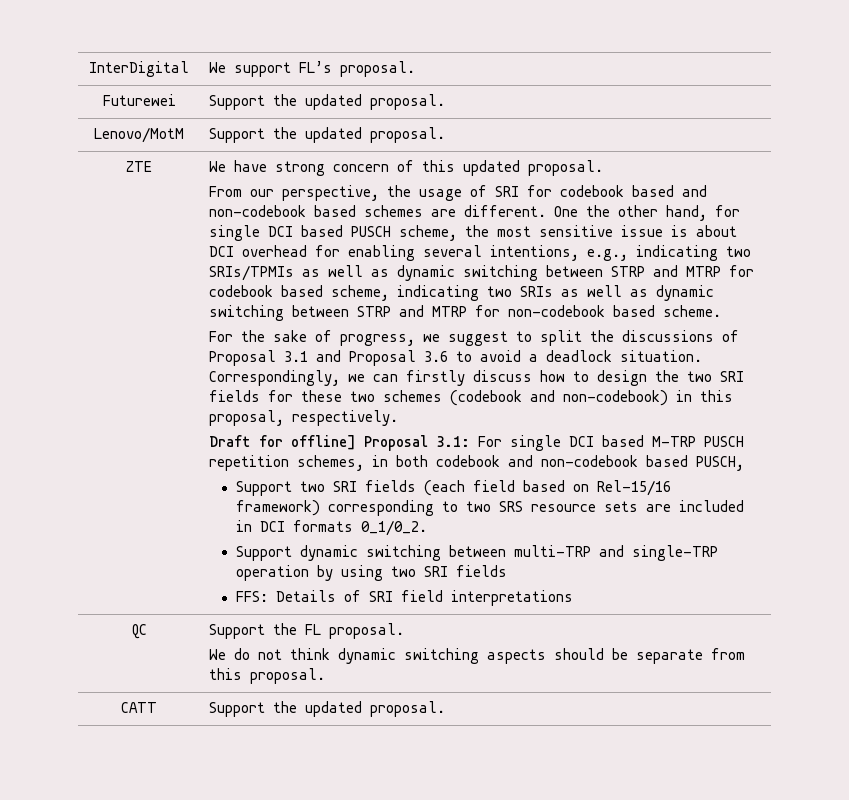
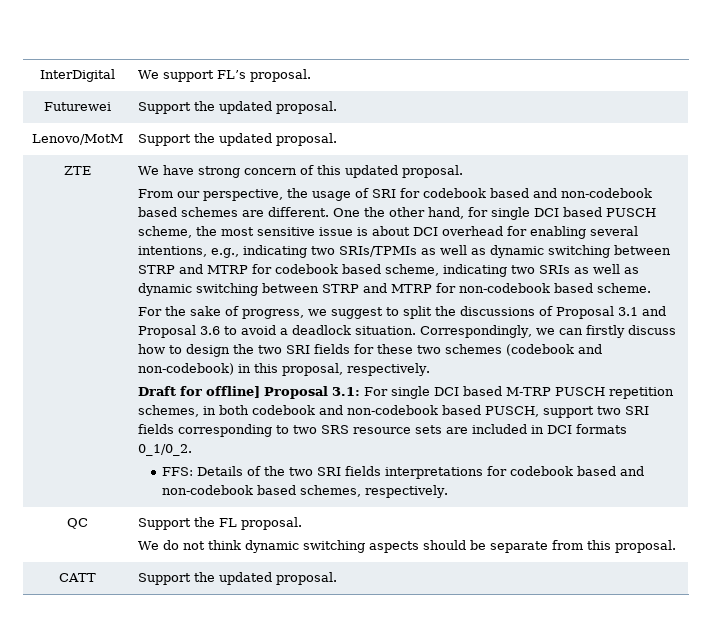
- Draft for offline] Proposal 3.1: For single DCI based M-TRP PUSCH repetition schemes, in both codebook and non-codebook based PUSCH,
- Support two SRI fields (each field based on Rel-15/16 framework) corresponding to two SRS resource sets are included in DCI formats 0_1/0_2.
+ Draft for offline] Proposal 3.1: For single DCI based M-TRP PUSCH repetition schemes, in both codebook and non-codebook based PUSCH, support two SRI fields corresponding to two SRS resource sets are included in DCI formats 0_1/0_2.
- Support dynamic switching between multi-TRP and single-TRP operation by using two SRI fields
- FFS: Details of SRI field interpretations
+ FFS: Details of the two SRI fields interpretations for codebook based and non-codebook based schemes, respectively.

